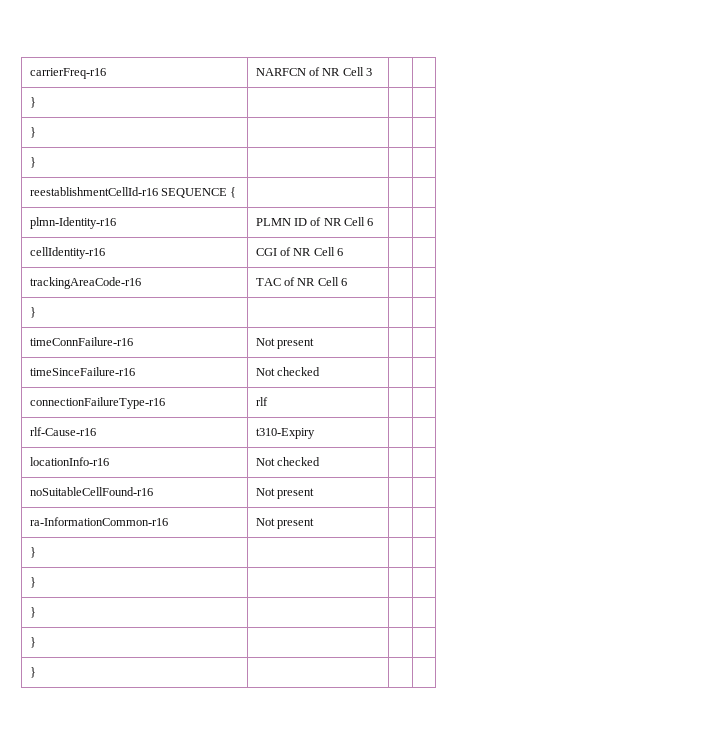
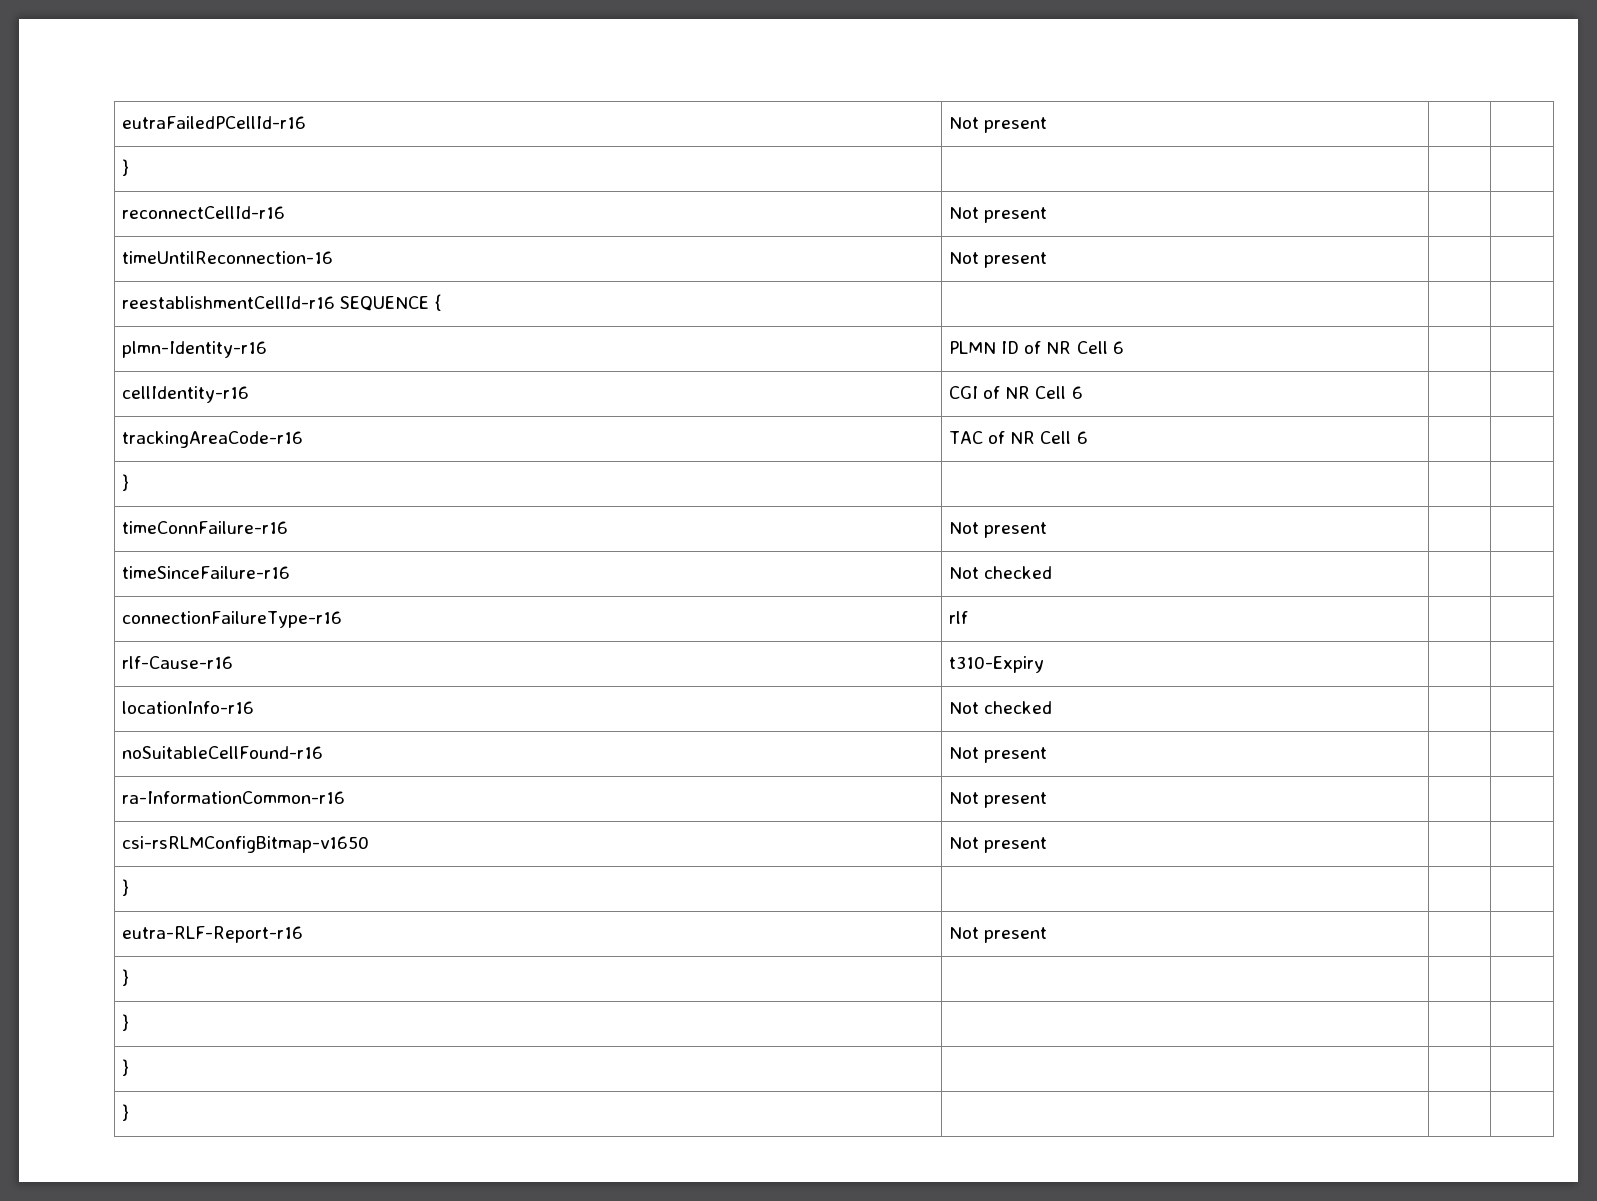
- carrierFreq-r16 | NARFCN of NR Cell 3 | |
+ eutraFailedPCellId-r16 | Not present | |
  } | | |
- } | | |
- } | | |
+ reconnectCellId-r16 | Not present | |
+ timeUntilReconnection-16 | Not present | |
  ra-InformationCommon-r16 | Not present | |
+ csi-rsRLMConfigBitmap-v1650 | Not present | |
  } | | |
+ eutra-RLF-Report-r16 | Not present | |

